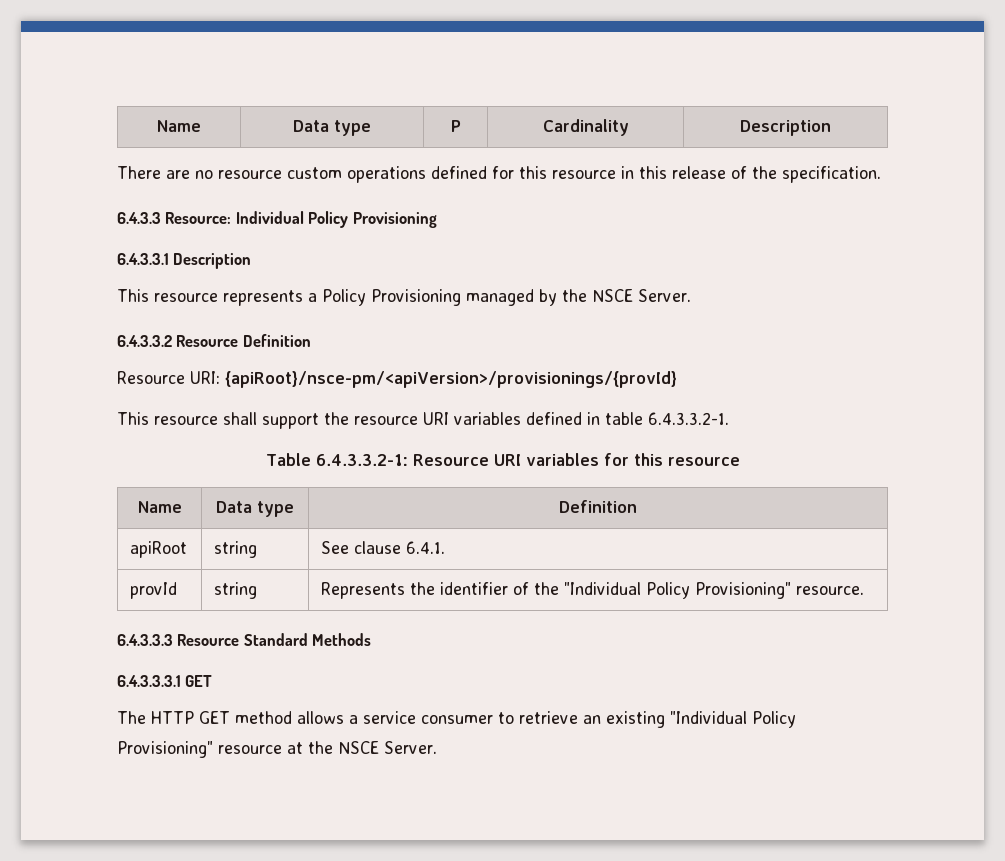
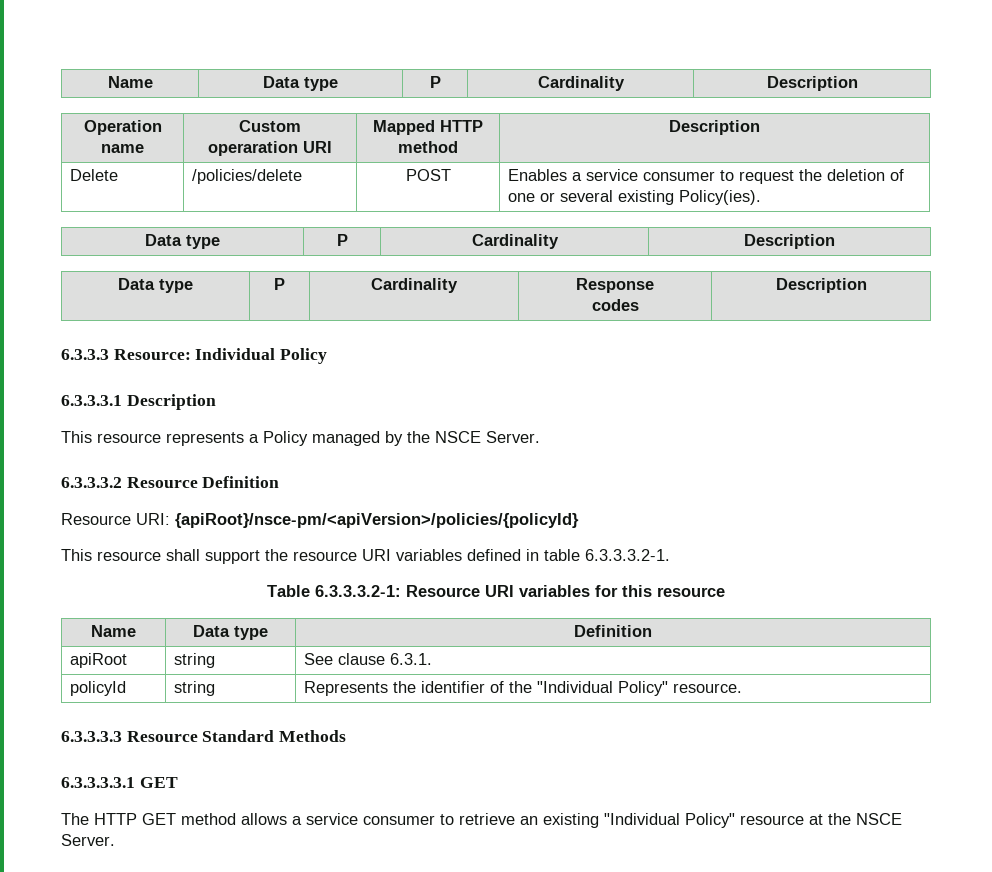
- There are no resource custom operations defined for this resource in this release of the specification.
- 6.4.3.3 Resource: Individual Policy Provisioning
- 6.4.3.3.1 Description
+ Operation name | Custom operaration URI | Mapped HTTP method | Description
+ Delete | /policies/delete | POST | Enables a service consumer to request the deletion of one or several existing Policy(ies).
+ Data type | P | Cardinality | Description
+ Data type | P | Cardinality | Response
+ codes | Description
+ 6.3.3.3 Resource: Individual Policy
+ 6.3.3.3.1 Description
- This resource represents a Policy Provisioning managed by the NSCE Server.
+ This resource represents a Policy managed by the NSCE Server.
- 6.4.3.3.2 Resource Definition
+ 6.3.3.3.2 Resource Definition
- Resource URI: {apiRoot}/nsce-pm/<apiVersion>/provisionings/{provId}
+ Resource URI: {apiRoot}/nsce-pm/<apiVersion>/policies/{policyId}
- This resource shall support the resource URI variables defined in table 6.4.3.3.2-1.
+ This resource shall support the resource URI variables defined in table 6.3.3.3.2-1.
- Table 6.4.3.3.2-1: Resource URI variables for this resource
+ Table 6.3.3.3.2-1: Resource URI variables for this resource
- apiRoot | string | See clause 6.4.1.
- provId | string | Represents the identifier of the "Individual Policy Provisioning" resource.
+ apiRoot | string | See clause 6.3.1.
+ policyId | string | Represents the identifier of the "Individual Policy" resource.
- 6.4.3.3.3 Resource Standard Methods
+ 6.3.3.3.3 Resource Standard Methods
- 6.4.3.3.3.1 GET
+ 6.3.3.3.3.1 GET
- The HTTP GET method allows a service consumer to retrieve an existing "Individual Policy Provisioning" resource at the NSCE Server.
+ The HTTP GET method allows a service consumer to retrieve an existing "Individual Policy" resource at the NSCE Server.

